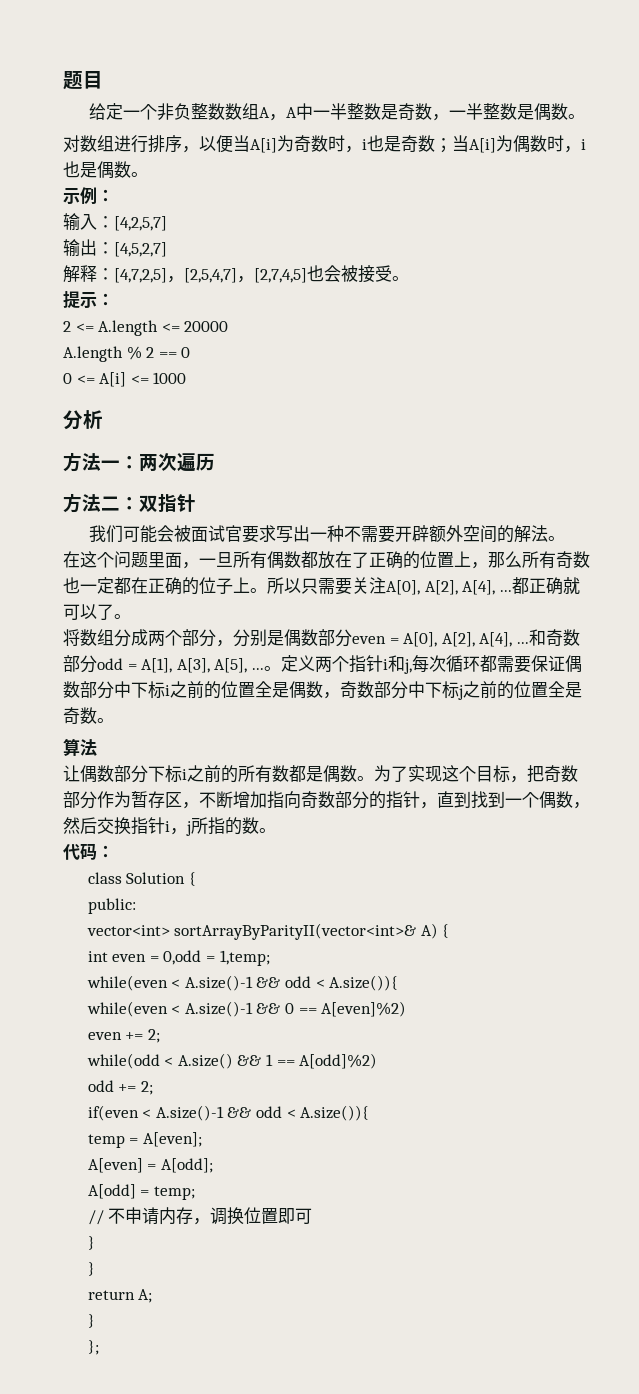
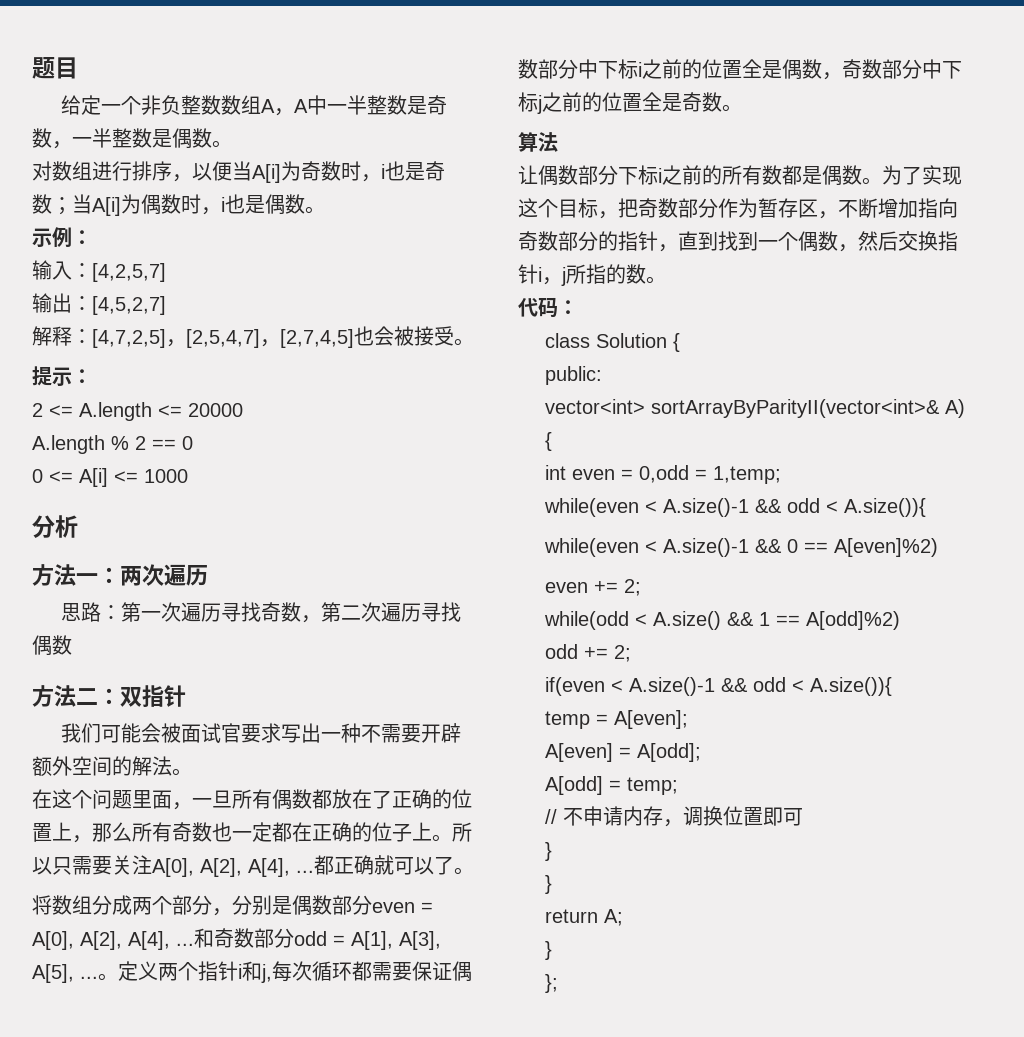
+ 思路：第一次遍历寻找奇数，第二次遍历寻找偶数

